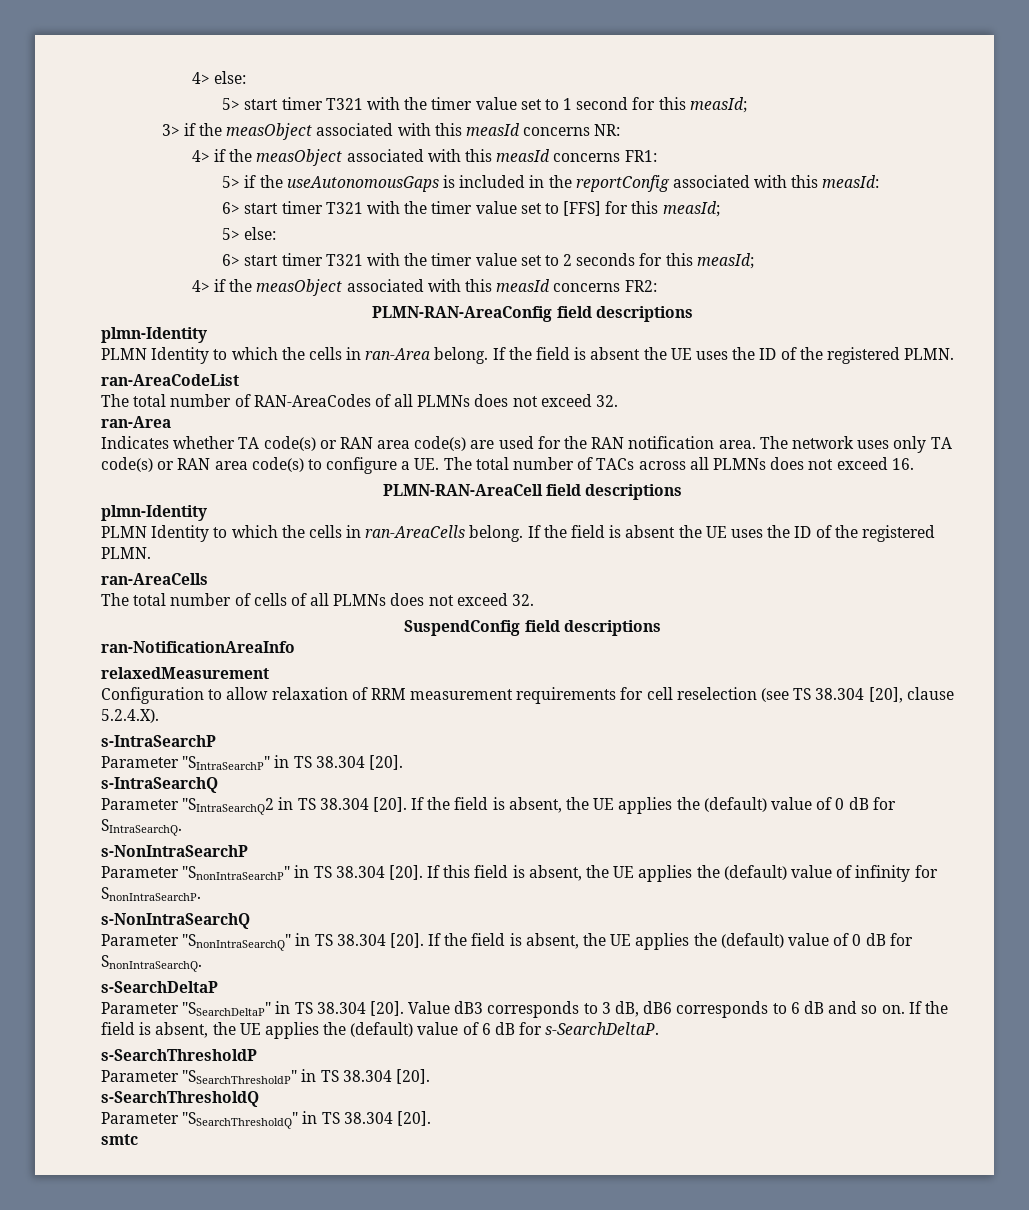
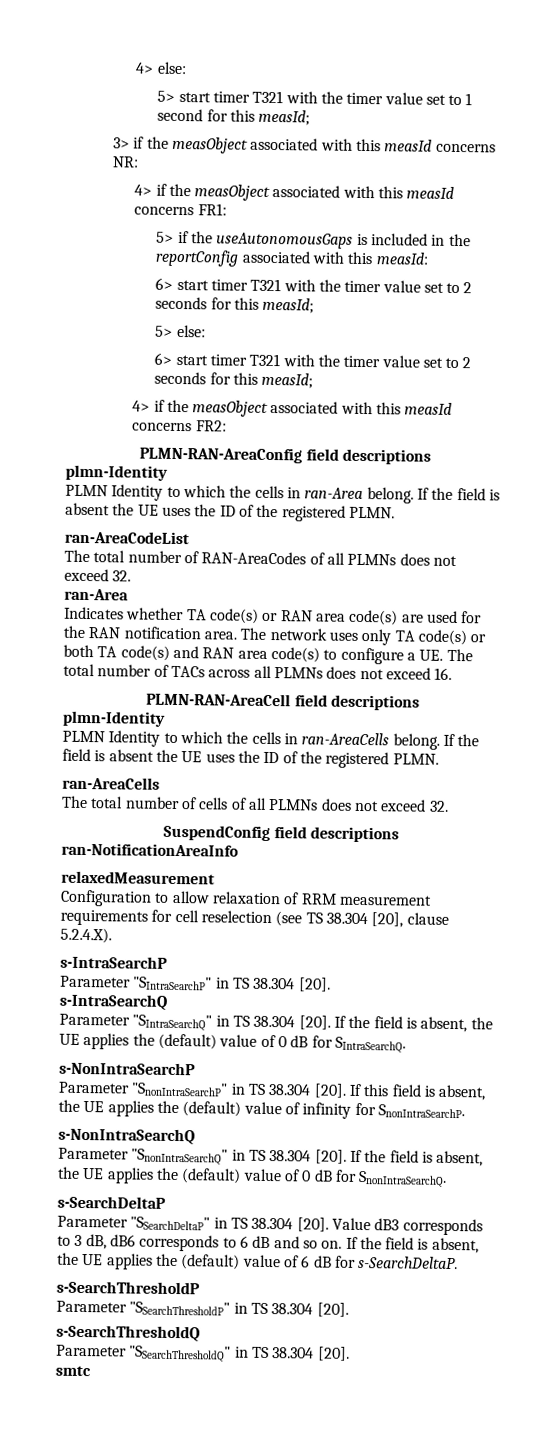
  5> if the useAutonomousGaps is included in the reportConfig associated with this measId:
- 6> start timer T321 with the timer value set to [FFS] for this measId;
+ 6> start timer T321 with the timer value set to 2 seconds for this measId;
- The network uses only TA code(s) or RAN area code(s) to configure a UE. The total number of TACs across all PLMNs does not exceed 16.
+ The network uses only TA code(s) or both TA code(s) and RAN area code(s) to configure a UE. The total number of TACs across all PLMNs does not exceed 16.
- Parameter "SIntraSearchQ2 in TS 38.304 [20].
+ Parameter "SIntraSearchQ" in TS 38.304 [20].

